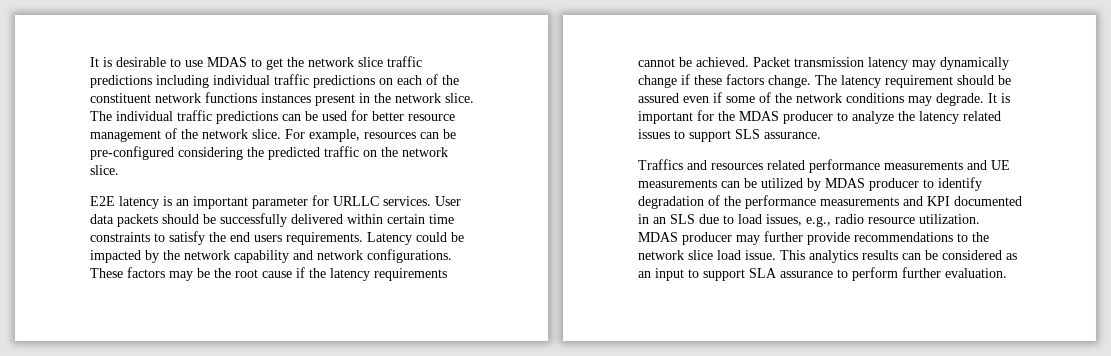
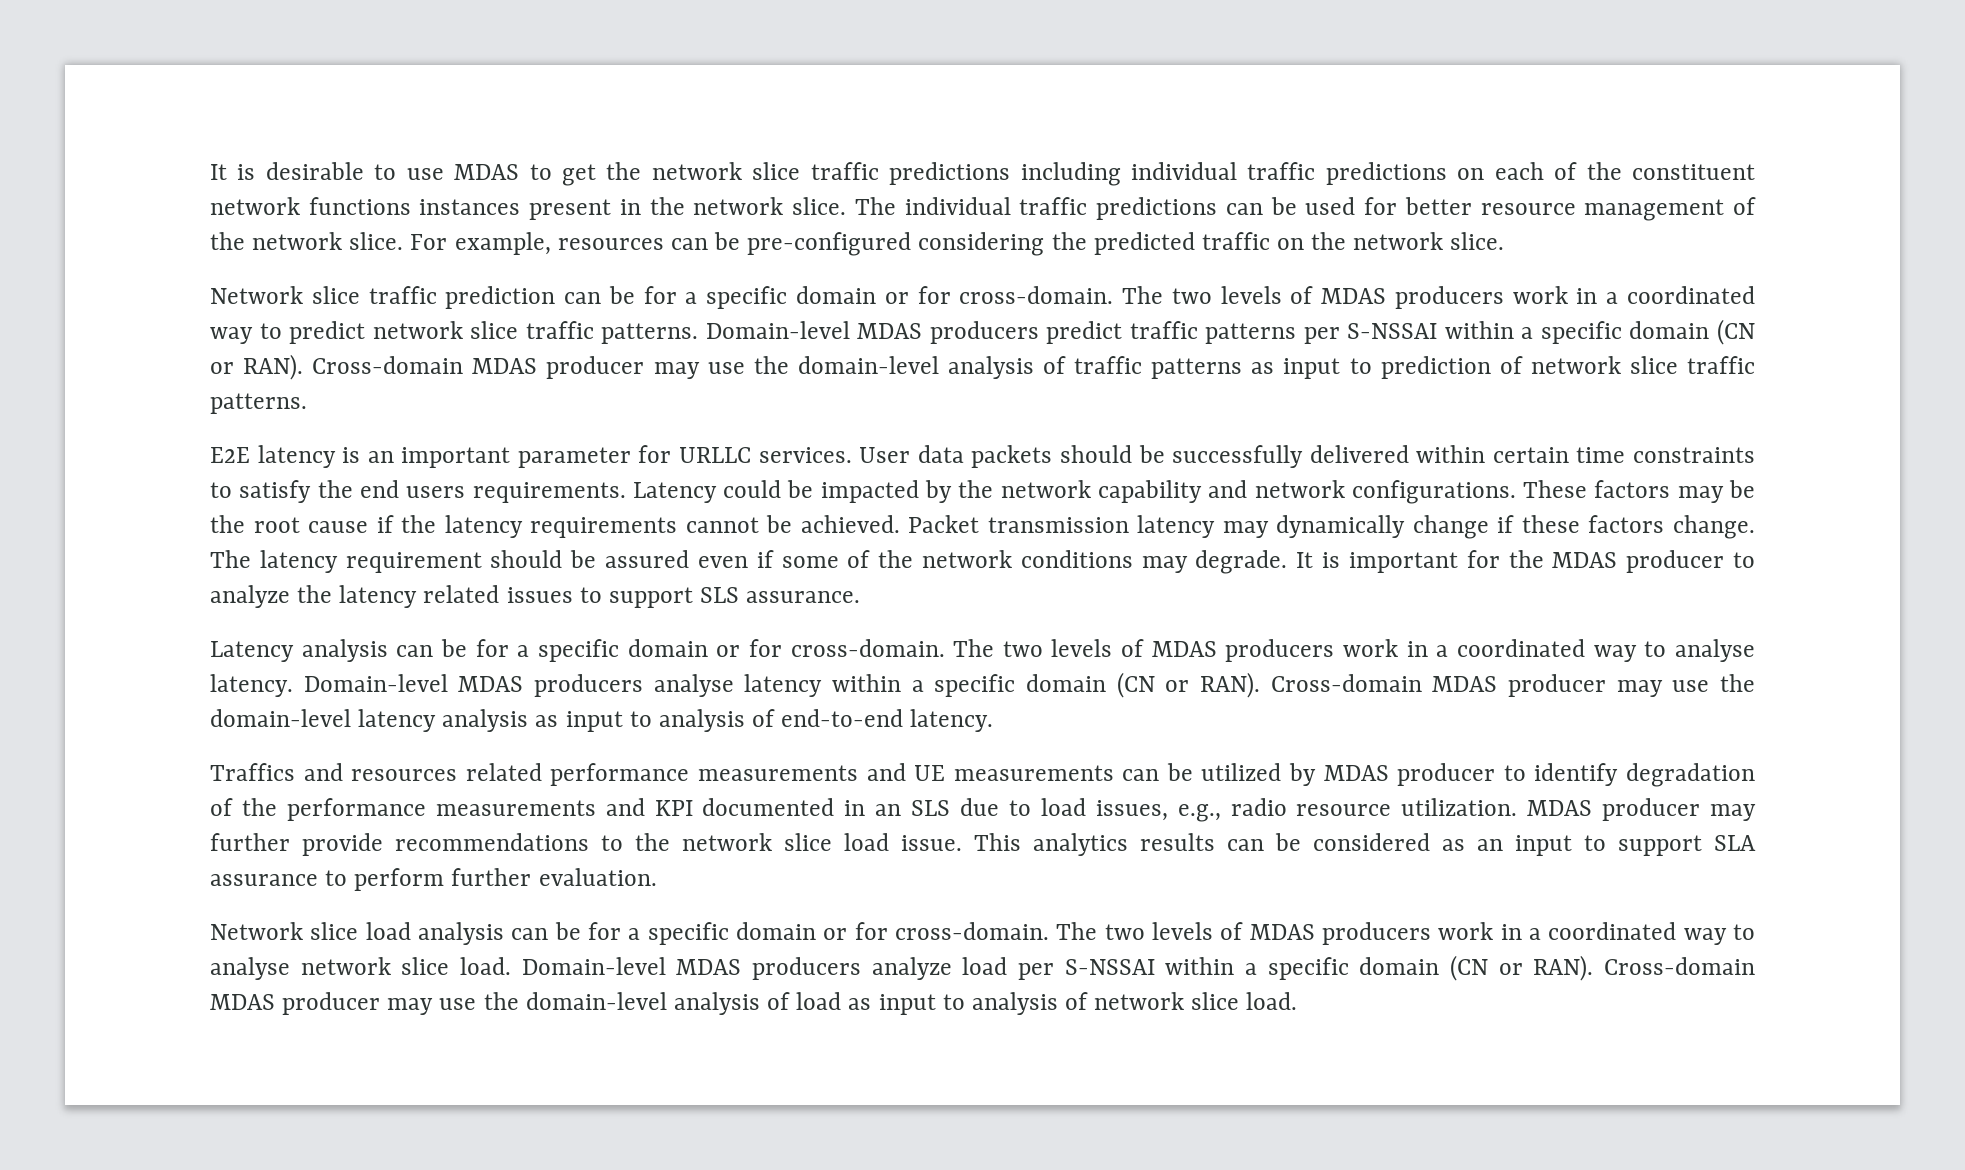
+ Network slice traffic prediction can be for a specific domain or for cross-domain. The two levels of MDAS producers work in a coordinated way to predict network slice traffic patterns. Domain-level MDAS producers predict traffic patterns per S-NSSAI within a specific domain (CN or RAN). Cross-domain MDAS producer may use the domain-level analysis of traffic patterns as input to prediction of network slice traffic patterns.
+ Latency analysis can be for a specific domain or for cross-domain. The two levels of MDAS producers work in a coordinated way to analyse latency. Domain-level MDAS producers analyse latency within a specific domain (CN or RAN). Cross-domain MDAS producer may use the domain-level latency analysis as input to analysis of end-to-end latency.
+ Network slice load analysis can be for a specific domain or for cross-domain. The two levels of MDAS producers work in a coordinated way to analyse network slice load. Domain-level MDAS producers analyze load per S-NSSAI within a specific domain (CN or RAN). Cross-domain MDAS producer may use the domain-level analysis of load as input to analysis of network slice load.

